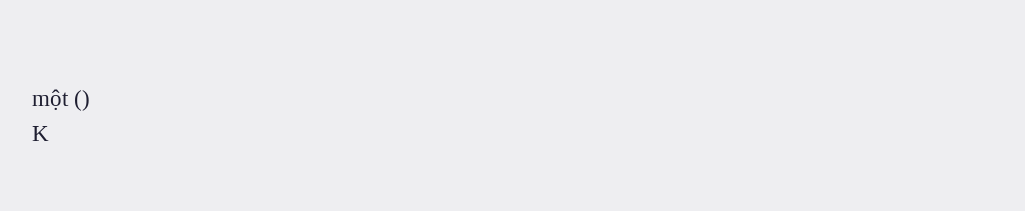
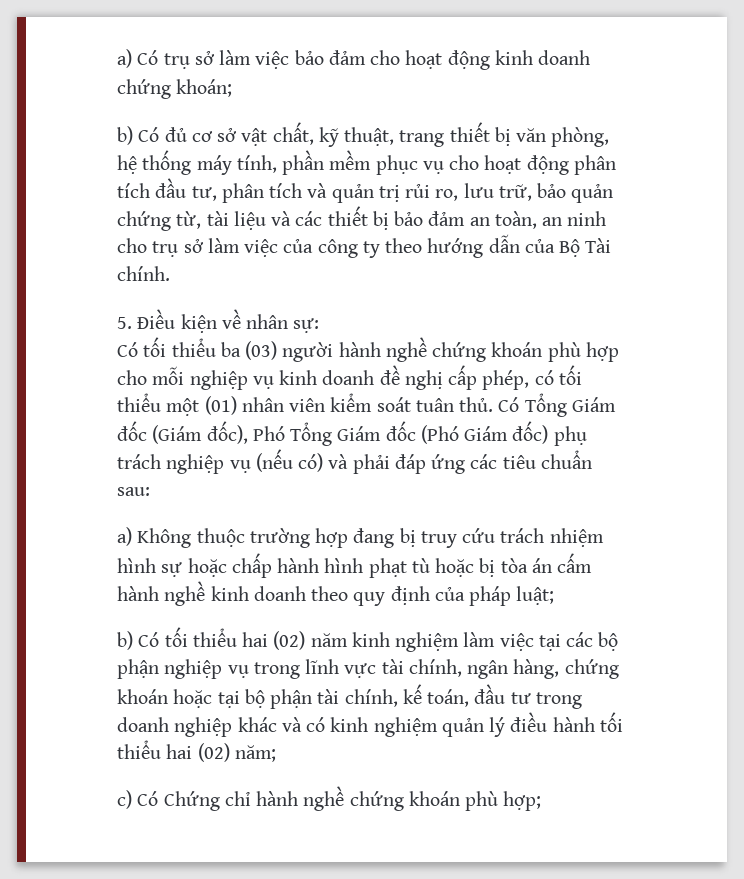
- một ()
- K
+ a) Có trụ sở làm việc bảo đảm cho hoạt động kinh doanh chứng khoán;
+ b) Có đủ cơ sở vật chất, kỹ thuật, trang thiết bị văn phòng, hệ thống máy tính, phần mềm phục vụ cho hoạt động phân tích đầu tư, phân tích và quản trị rủi ro, lưu trữ, bảo quản chứng từ, tài liệu và các thiết bị bảo đảm an toàn, an ninh cho trụ sở làm việc của công ty theo hướng dẫn của Bộ Tài chính.
+ 5. Điều kiện về nhân sự:
+ Có tối thiểu ba (03) người hành nghề chứng khoán phù hợp cho mỗi nghiệp vụ kinh doanh đề nghị cấp phép, có tối thiểu một (01) nhân viên kiểm soát tuân thủ. Có Tổng Giám đốc (Giám đốc), Phó Tổng Giám đốc (Phó Giám đốc) phụ trách nghiệp vụ (nếu có) và phải đáp ứng các tiêu chuẩn sau:
+ a) Không thuộc trường hợp đang bị truy cứu trách nhiệm hình sự hoặc chấp hành hình phạt tù hoặc bị tòa án cấm hành nghề kinh doanh theo quy định của pháp luật;
+ b) Có tối thiểu hai (02) năm kinh nghiệm làm việc tại các bộ phận nghiệp vụ trong lĩnh vực tài chính, ngân hàng, chứng khoán hoặc tại bộ phận tài chính, kế toán, đầu tư trong doanh nghiệp khác và có kinh nghiệm quản lý điều hành tối thiểu hai (02) năm;
+ c) Có Chứng chỉ hành nghề chứng khoán phù hợp;

